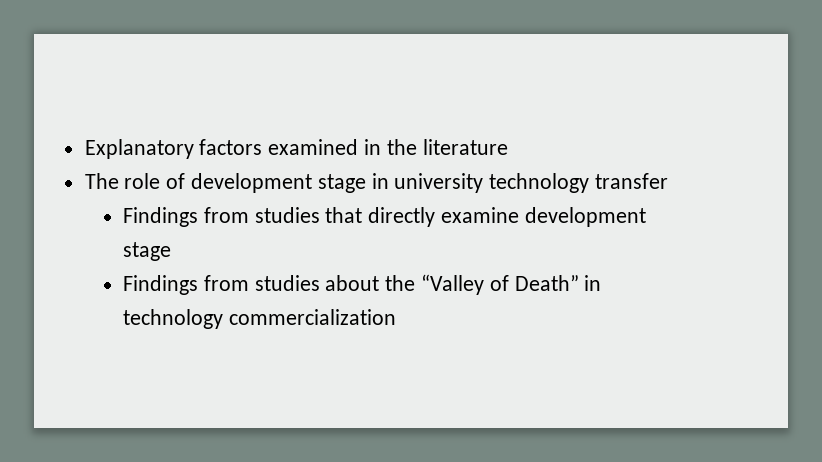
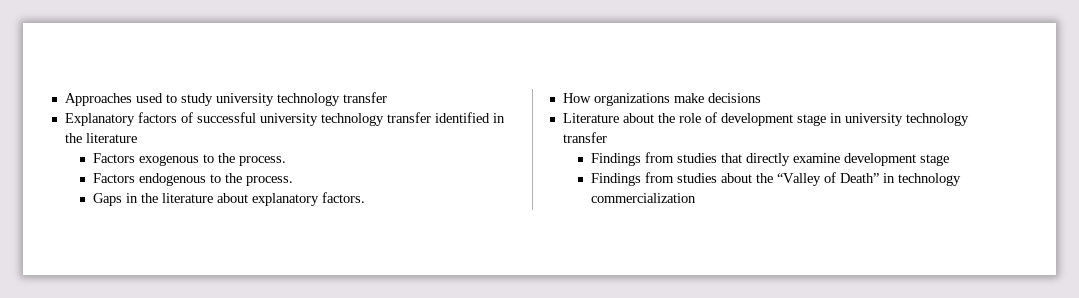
- Explanatory factors examined in the literature
- The role of development stage in university technology transfer
+ Approaches used to study university technology transfer
+ Explanatory factors of successful university technology transfer identified in the literature
+ Factors exogenous to the process.
+ Factors endogenous to the process.
+ Gaps in the literature about explanatory factors.
+ How organizations make decisions
+ Literature about the role of development stage in university technology transfer

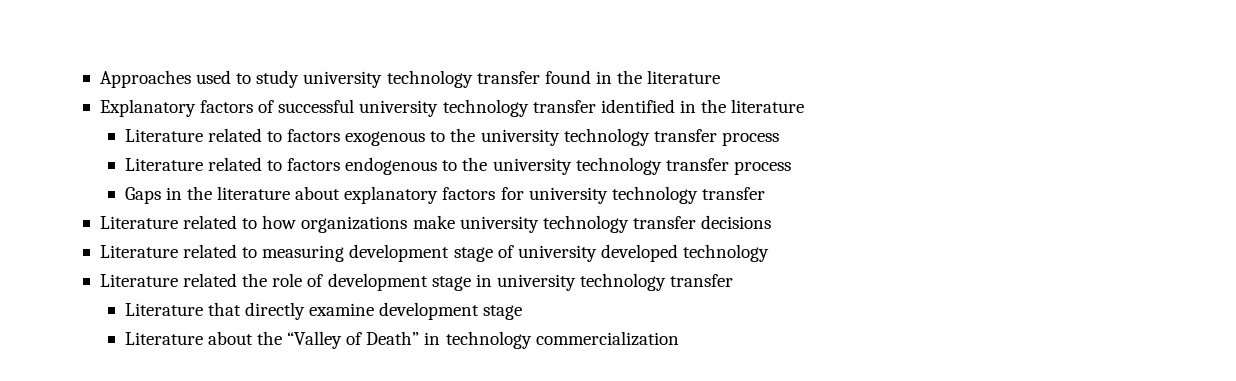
- Approaches used to study university technology transfer
+ Approaches used to study university technology transfer found in the literature
- Factors exogenous to the process.
- Factors endogenous to the process.
+ Literature related to factors exogenous to the university technology transfer process
+ Literature related to factors endogenous to the university technology transfer process
- Gaps in the literature about explanatory factors.
- How organizations make decisions
- Literature about the role of development stage in university technology transfer
+ Gaps in the literature about explanatory factors for university technology transfer
+ Literature related to how organizations make university technology transfer decisions
+ Literature related to measuring development stage of university developed technology
+ Literature related the role of development stage in university technology transfer
- Findings from studies that directly examine development stage
+ Literature that directly examine development stage
- Findings from studies about the “Valley of Death” in technology commercialization
+ Literature about the “Valley of Death” in technology commercialization

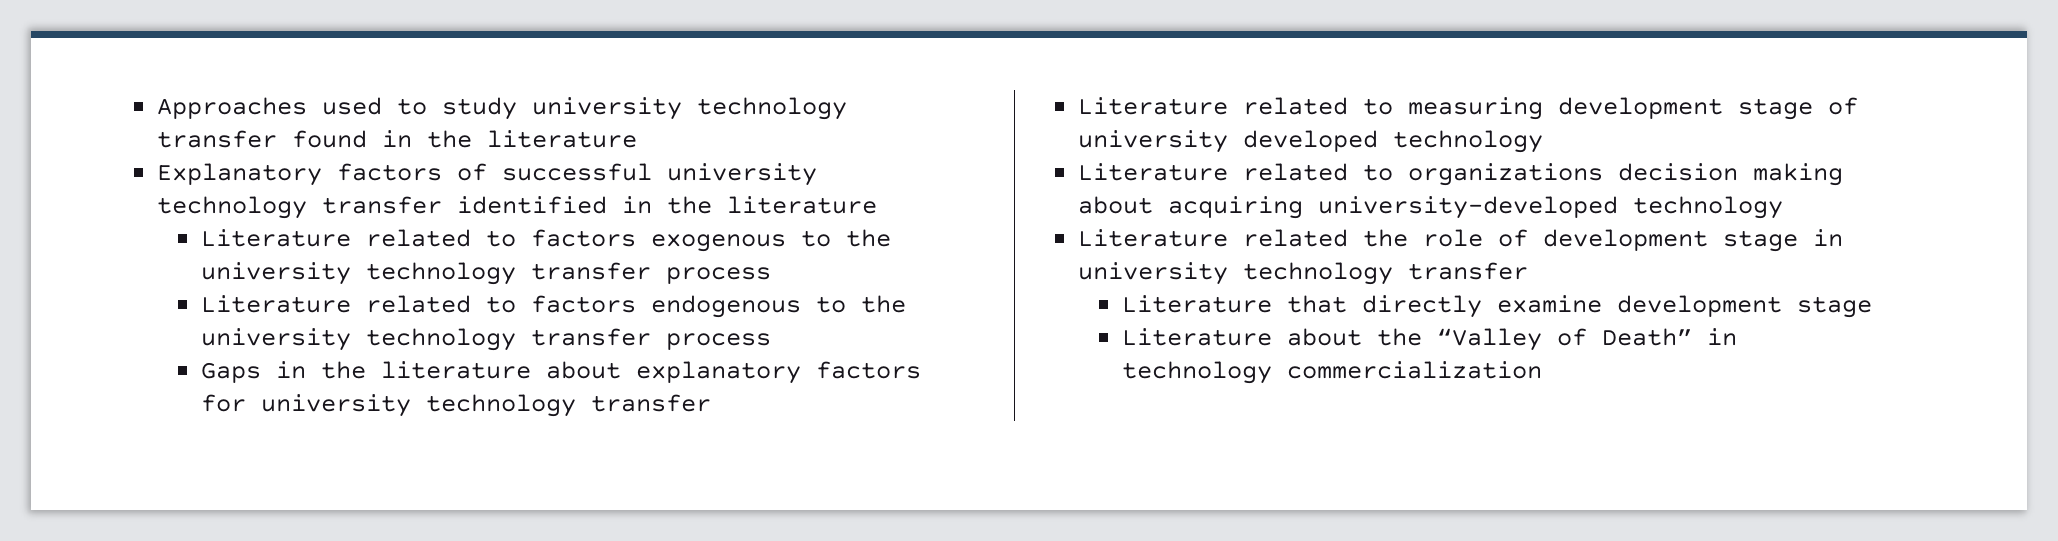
- Literature related to how organizations make university technology transfer decisions
+ Literature related to organizations decision making about acquiring university-developed technology

